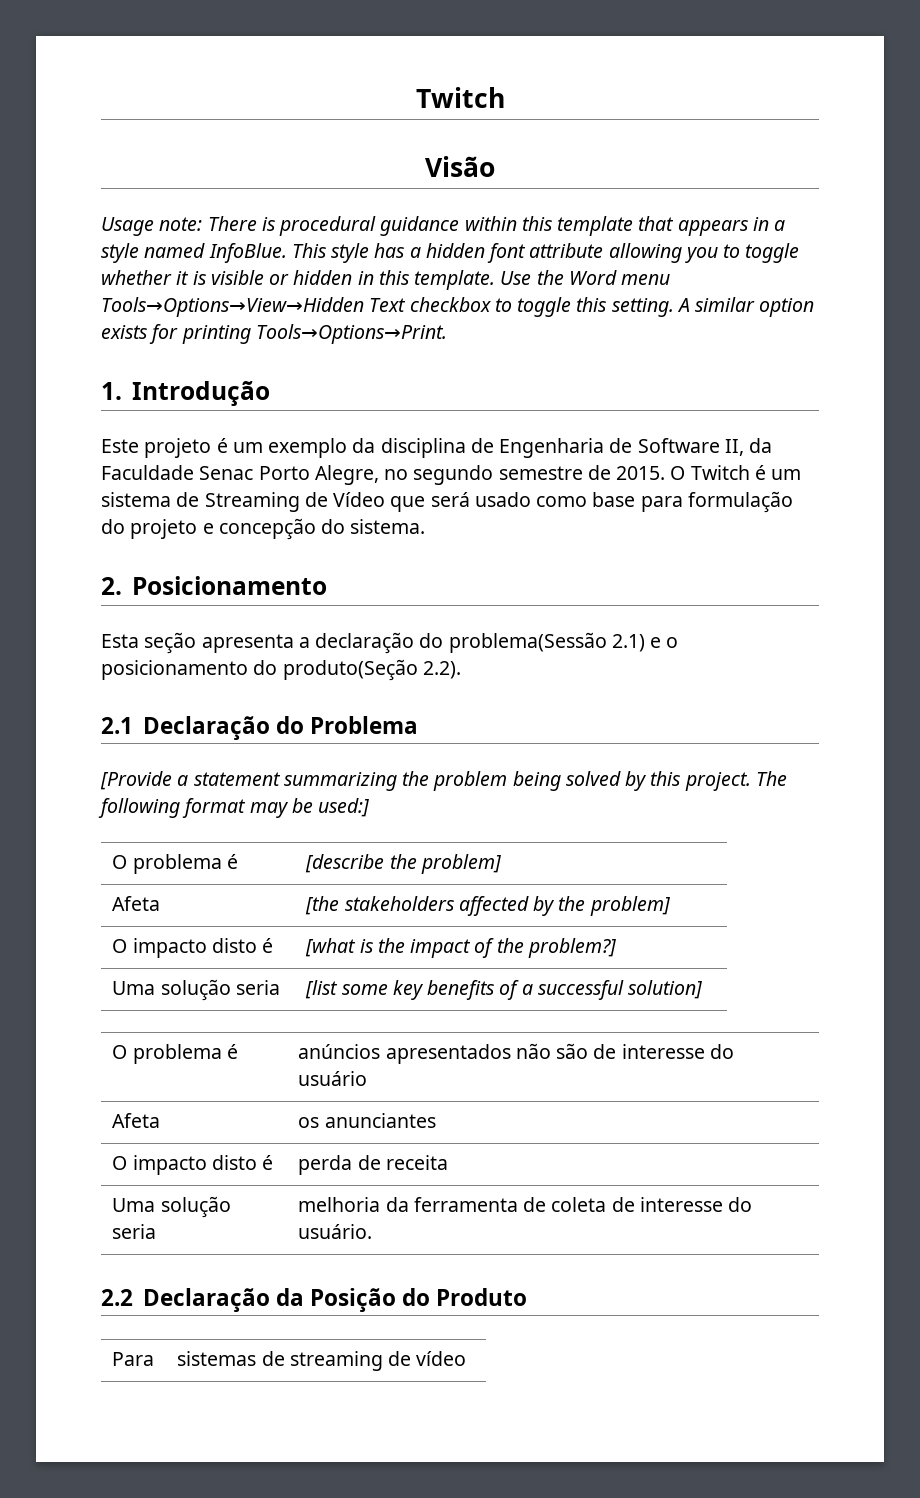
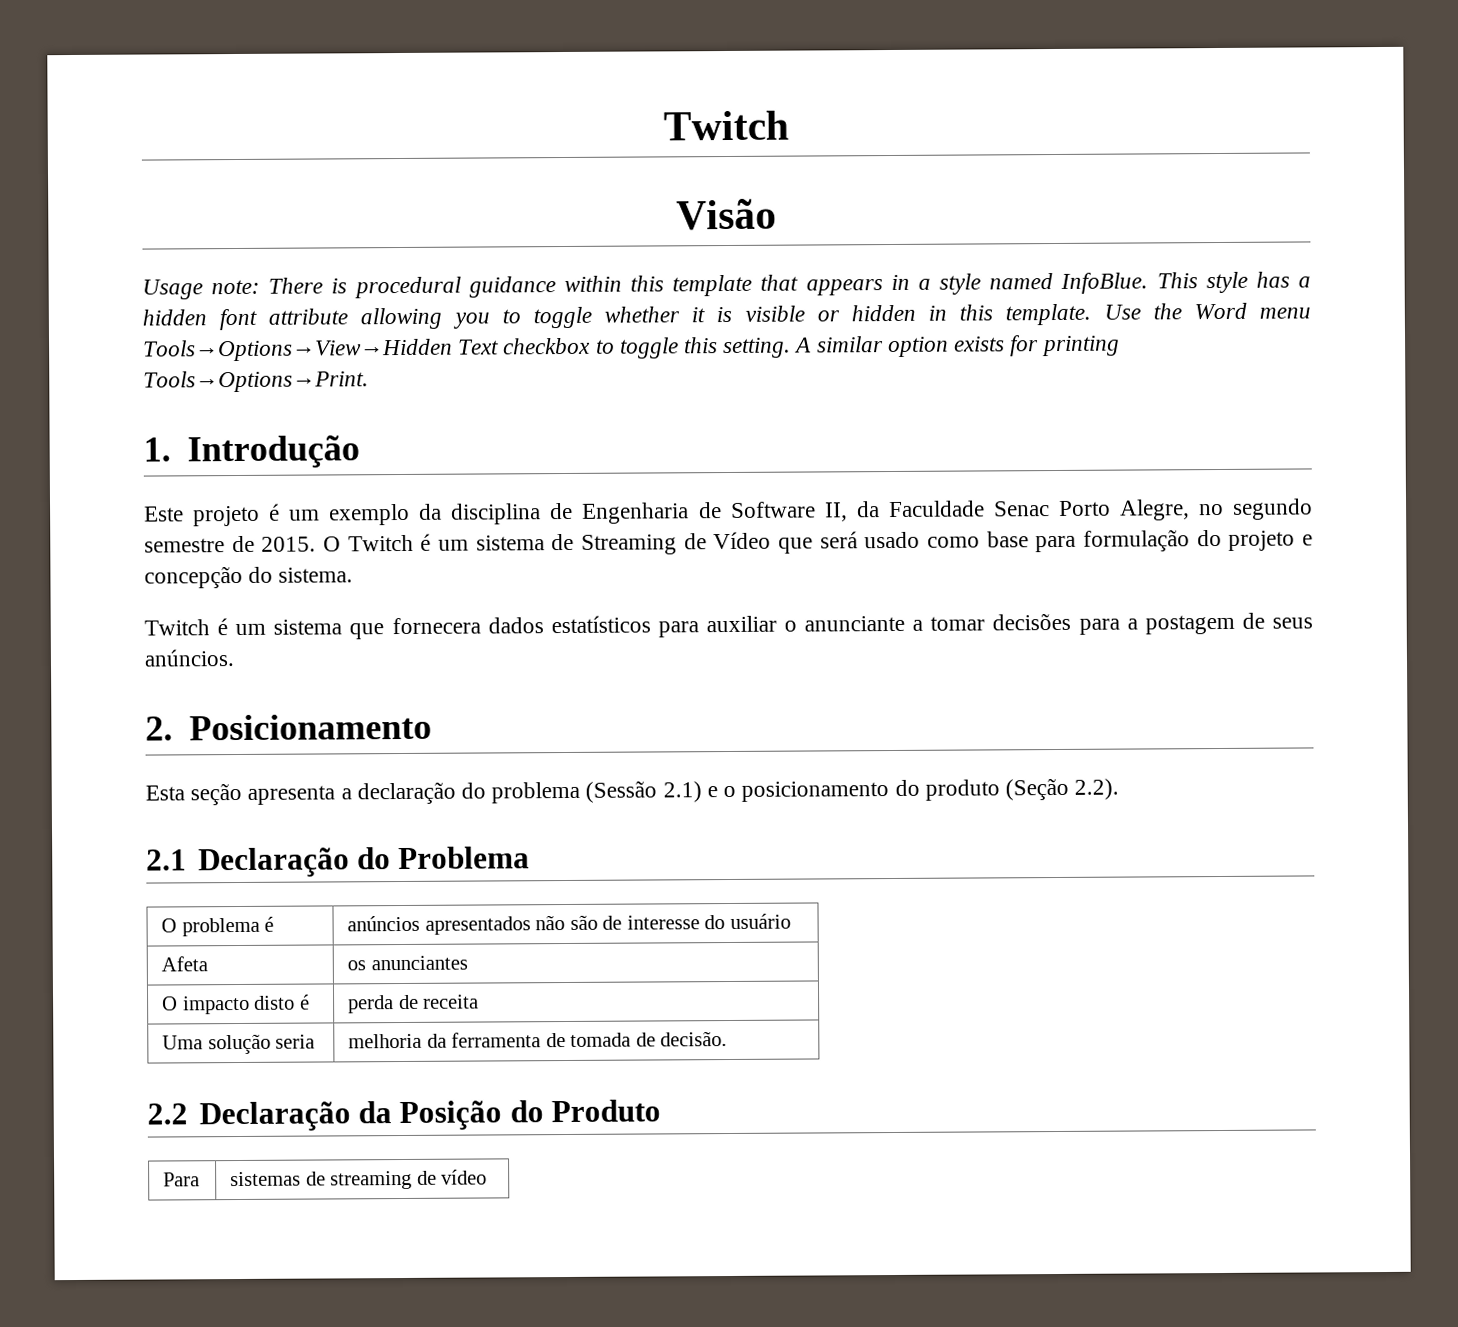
+ Twitch é um sistema que fornecera dados estatísticos para auxiliar o anunciante a tomar decisões para a postagem de seus anúncios.
- Esta seção apresenta a declaração do problema(Sessão 2.1) e o posicionamento do produto(Seção 2.2).
+ Esta seção apresenta a declaração do problema (Sessão 2.1) e o posicionamento do produto (Seção 2.2).
- [Provide a statement summarizing the problem being solved by this project. The following format may be used:]
- O problema é | [describe the problem]
- Afeta | [the stakeholders affected by the problem]
- O impacto disto é | [what is the impact of the problem?]
- Uma solução seria | [list some key benefits of a successful solution]
- Uma solução seria | melhoria da ferramenta de coleta de interesse do usuário.
+ Uma solução seria | melhoria da ferramenta de tomada de decisão.

